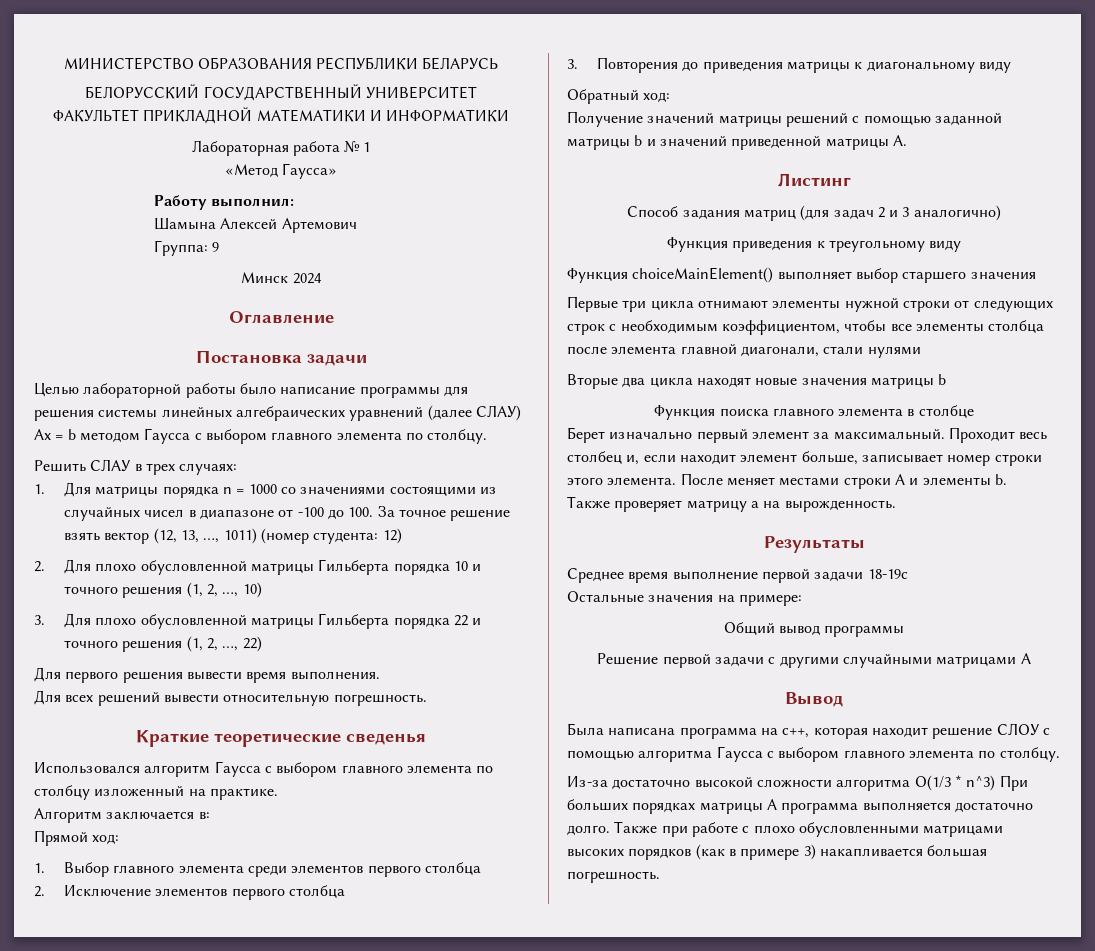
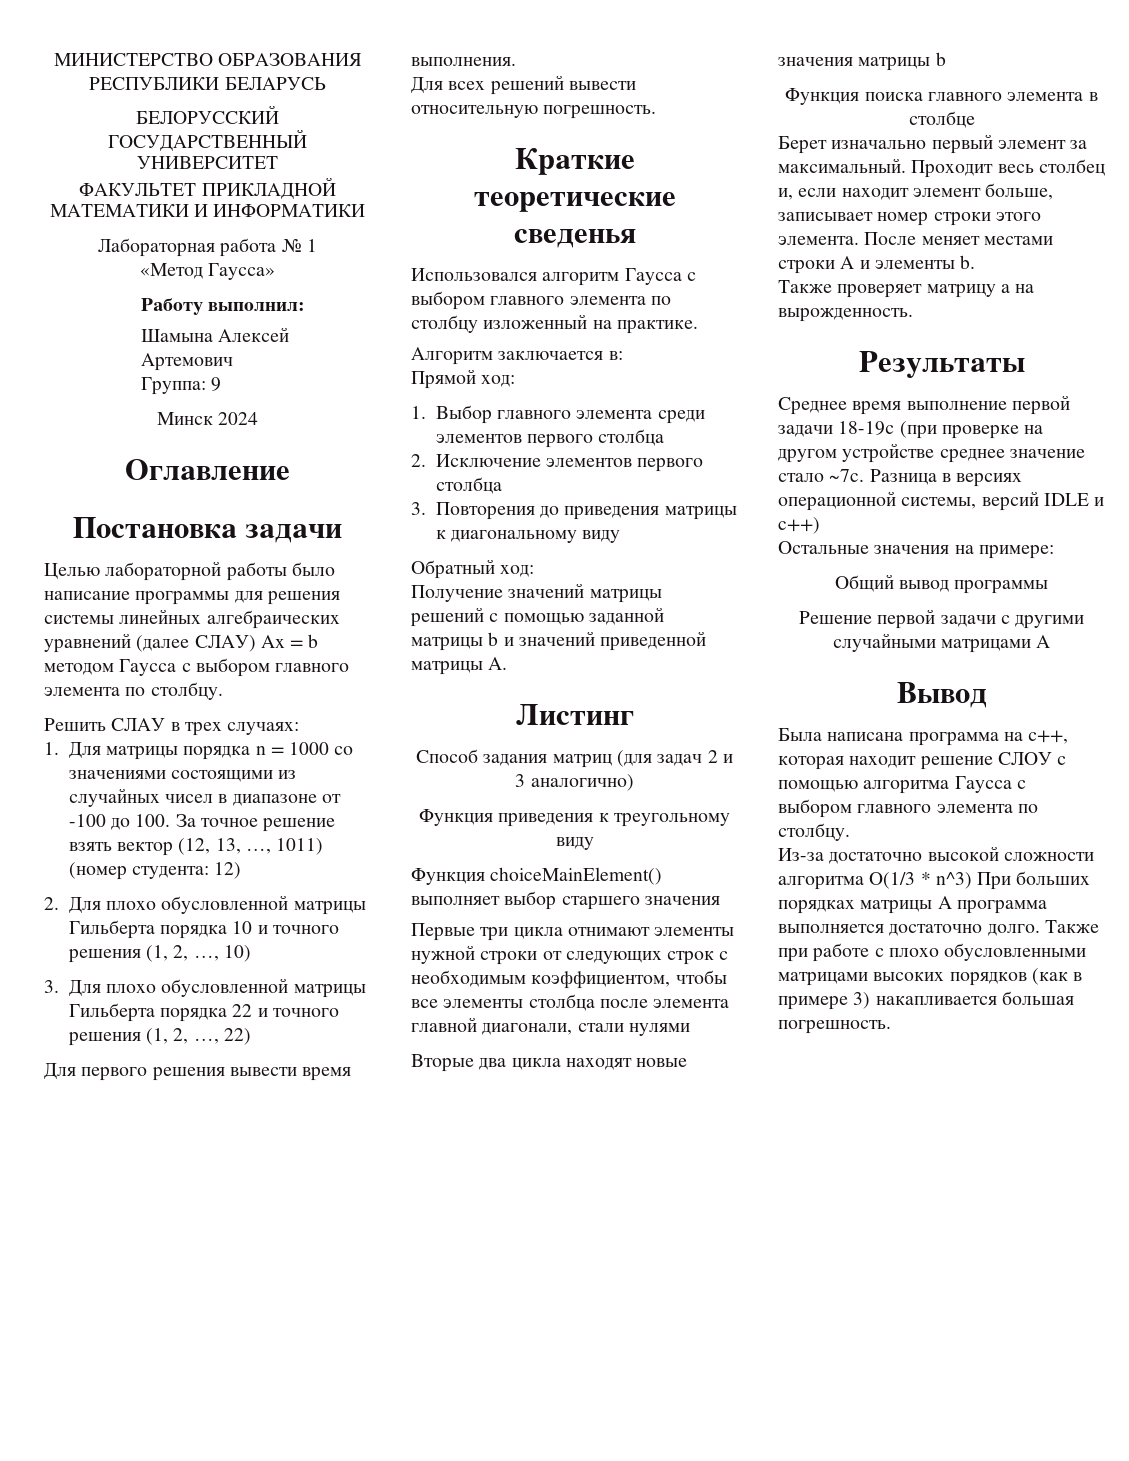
- Среднее время выполнение первой задачи 18-19с
+ Среднее время выполнение первой задачи 18-19с (при проверке на другом устройстве среднее значение стало ~7c. Разница в версиях операционной системы, версий IDLE и c++)

